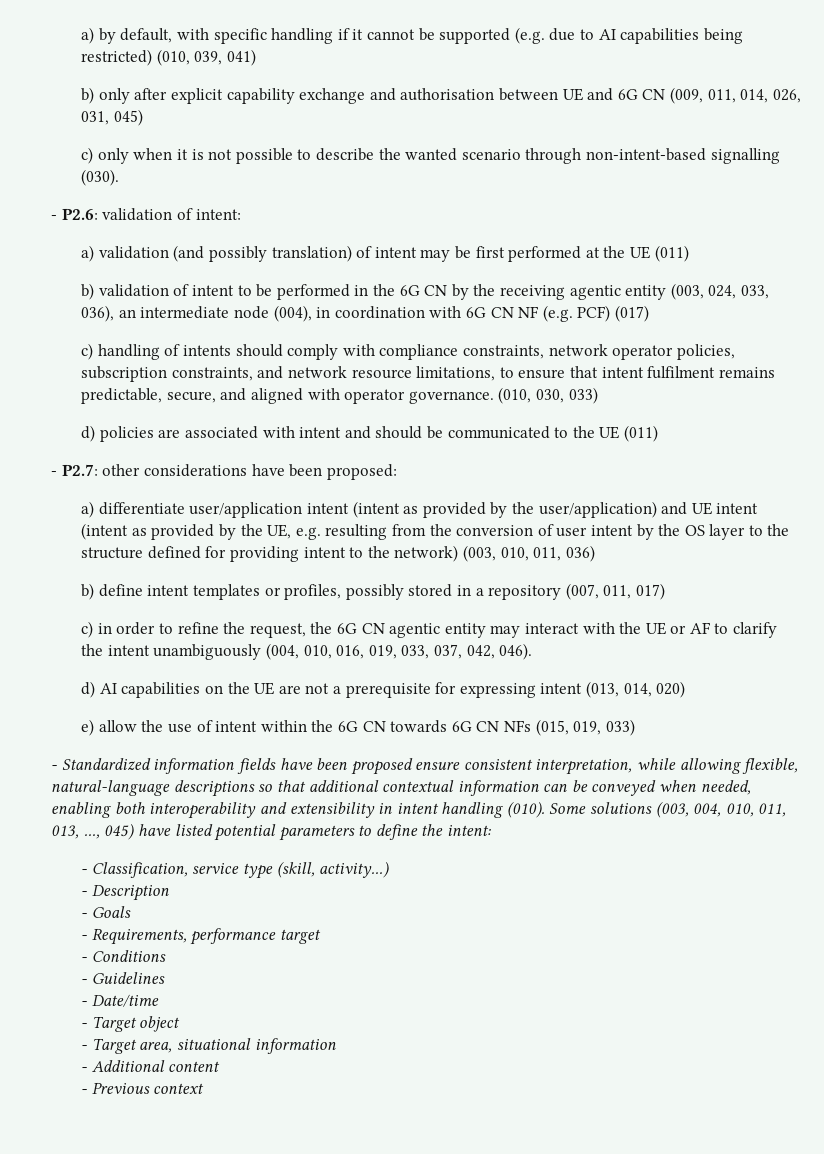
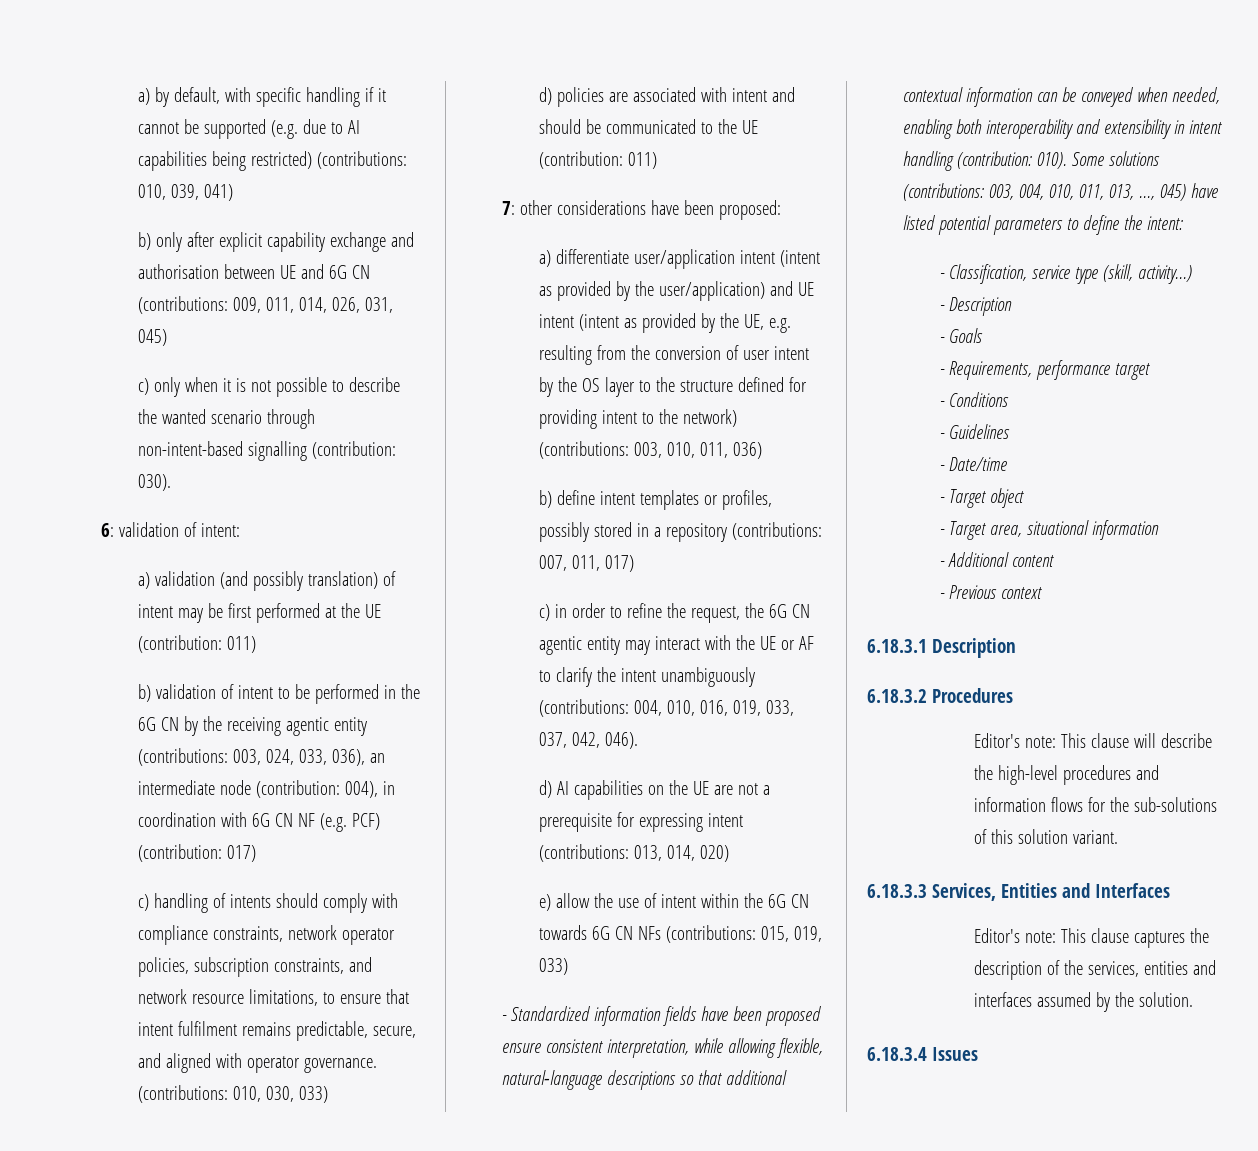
- a) by default, with specific handling if it cannot be supported (e.g. due to AI capabilities being restricted) (010, 039, 041)
+ a) by default, with specific handling if it cannot be supported (e.g. due to AI capabilities being restricted) (contributions: 010, 039, 041)
- b) only after explicit capability exchange and authorisation between UE and 6G CN (009, 011, 014, 026, 031, 045)
+ b) only after explicit capability exchange and authorisation between UE and 6G CN (contributions: 009, 011, 014, 026, 031, 045)
- c) only when it is not possible to describe the wanted scenario through non-intent-based signalling (030).
- - P2.6: validation of intent:
+ c) only when it is not possible to describe the wanted scenario through non-intent-based signalling (contribution: 030).
+ 6: validation of intent:
- a) validation (and possibly translation) of intent may be first performed at the UE (011)
+ a) validation (and possibly translation) of intent may be first performed at the UE (contribution: 011)
- b) validation of intent to be performed in the 6G CN by the receiving agentic entity (003, 024, 033, 036), an intermediate node (004), in coordination with 6G CN NF (e.g. PCF) (017)
+ b) validation of intent to be performed in the 6G CN by the receiving agentic entity (contributions: 003, 024, 033, 036), an intermediate node (contribution: 004), in coordination with 6G CN NF (e.g. PCF) (contribution: 017)
- (010, 030, 033)
+ (contributions: 010, 030, 033)
- d) policies are associated with intent and should be communicated to the UE (011)
- - P2.7: other considerations have been proposed:
+ d) policies are associated with intent and should be communicated to the UE (contribution: 011)
+ 7: other considerations have been proposed:
- a) differentiate user/application intent (intent as provided by the user/application) and UE intent (intent as provided by the UE, e.g. resulting from the conversion of user intent by the OS layer to the structure defined for providing intent to the network) (003, 010, 011, 036)
+ a) differentiate user/application intent (intent as provided by the user/application) and UE intent (intent as provided by the UE, e.g. resulting from the conversion of user intent by the OS layer to the structure defined for providing intent to the network) (contributions: 003, 010, 011, 036)
- b) define intent templates or profiles, possibly stored in a repository (007, 011, 017)
+ b) define intent templates or profiles, possibly stored in a repository (contributions: 007, 011, 017)
- c) in order to refine the request, the 6G CN agentic entity may interact with the UE or AF to clarify the intent unambiguously (004, 010, 016, 019, 033, 037, 042, 046).
+ c) in order to refine the request, the 6G CN agentic entity may interact with the UE or AF to clarify the intent unambiguously (contributions: 004, 010, 016, 019, 033, 037, 042, 046).
- d) AI capabilities on the UE are not a prerequisite for expressing intent (013, 014, 020)
+ d) AI capabilities on the UE are not a prerequisite for expressing intent (contributions: 013, 014, 020)
- e) allow the use of intent within the 6G CN towards 6G CN NFs (015, 019, 033)
+ e) allow the use of intent within the 6G CN towards 6G CN NFs (contributions: 015, 019, 033)
- - Standardized information fields have been proposed ensure consistent interpretation, while allowing flexible, natural‑language descriptions so that additional contextual information can be conveyed when needed, enabling both interoperability and extensibility in intent handling (010). Some solutions (003, 004, 010, 011, 013, ..., 045) have listed potential parameters to define the intent:
+ - Standardized information fields have been proposed ensure consistent interpretation, while allowing flexible, natural‑language descriptions so that additional contextual information can be conveyed when needed, enabling both interoperability and extensibility in intent handling (contribution: 010). Some solutions (contributions: 003, 004, 010, 011, 013, ..., 045) have listed potential parameters to define the intent:
+ 6.18.3.1 Description
+ 6.18.3.2 Procedures
+ Editor's note: This clause will describe the high-level procedures and information flows for the sub-solutions of this solution variant.
+ 6.18.3.3 Services, Entities and Interfaces
+ Editor's note: This clause captures the description of the services, entities and interfaces assumed by the solution.
+ 6.18.3.4 Issues

